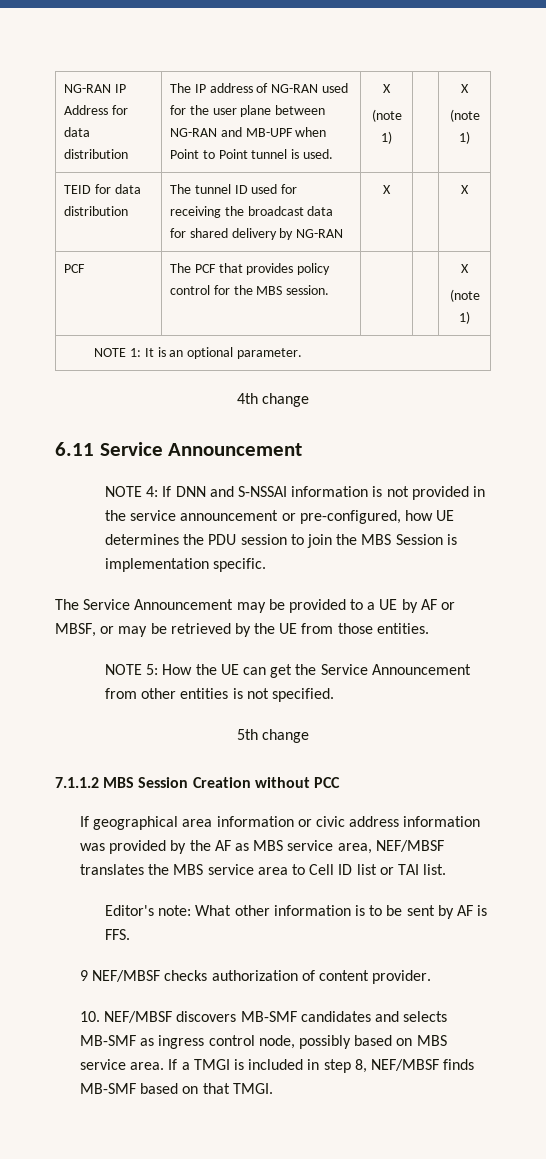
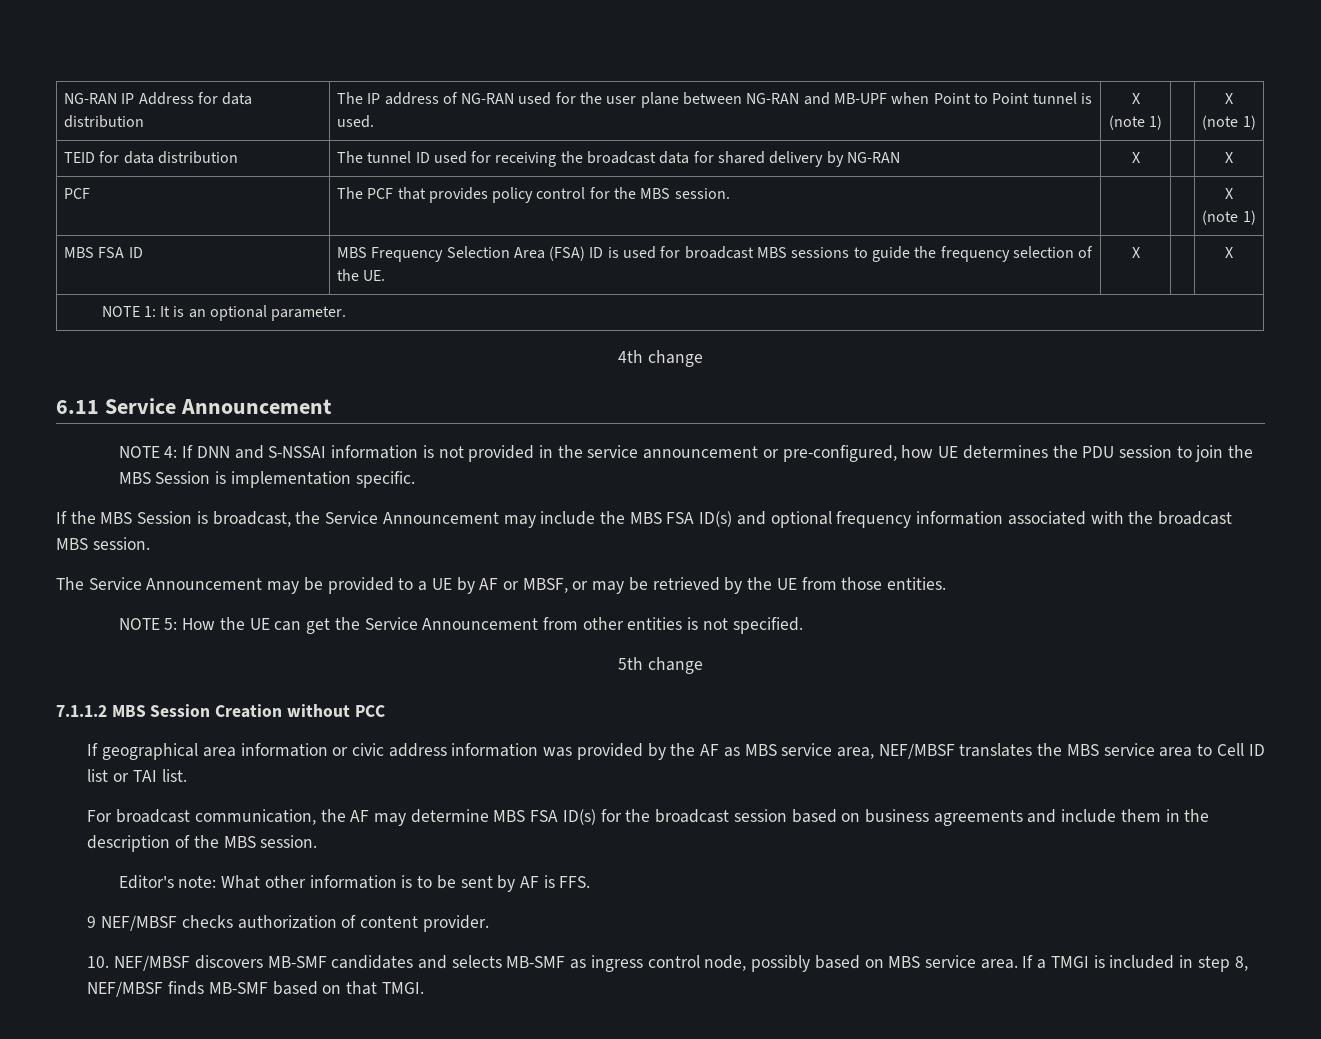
+ MBS FSA ID | MBS Frequency Selection Area (FSA) ID is used for broadcast MBS sessions to guide the frequency selection of the UE. | X | | X
+ If the MBS Session is broadcast, the Service Announcement may include the MBS FSA ID(s) and optional frequency information associated with the broadcast MBS session.
+ For broadcast communication, the AF may determine MBS FSA ID(s) for the broadcast session based on business agreements and include them in the description of the MBS session.

